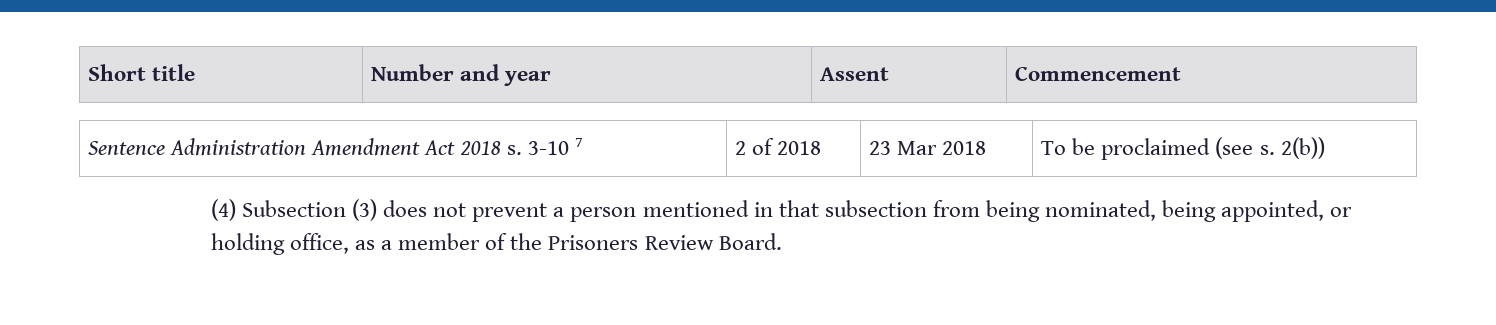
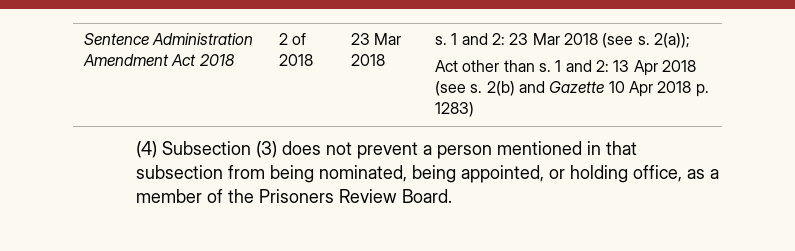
- Short title | Number and year | Assent | Commencement
- Sentence Administration Amendment Act 2018 s. 3-10 7 | 2 of 2018 | 23 Mar 2018 | To be proclaimed (see s. 2(b))
+ Sentence Administration Amendment Act 2018 | 2 of 2018 | 23 Mar 2018 | s. 1 and 2: 23 Mar 2018 (see s. 2(a));
+ Act other than s. 1 and 2: 13 Apr 2018 (see s. 2(b) and Gazette 10 Apr 2018 p. 1283)

